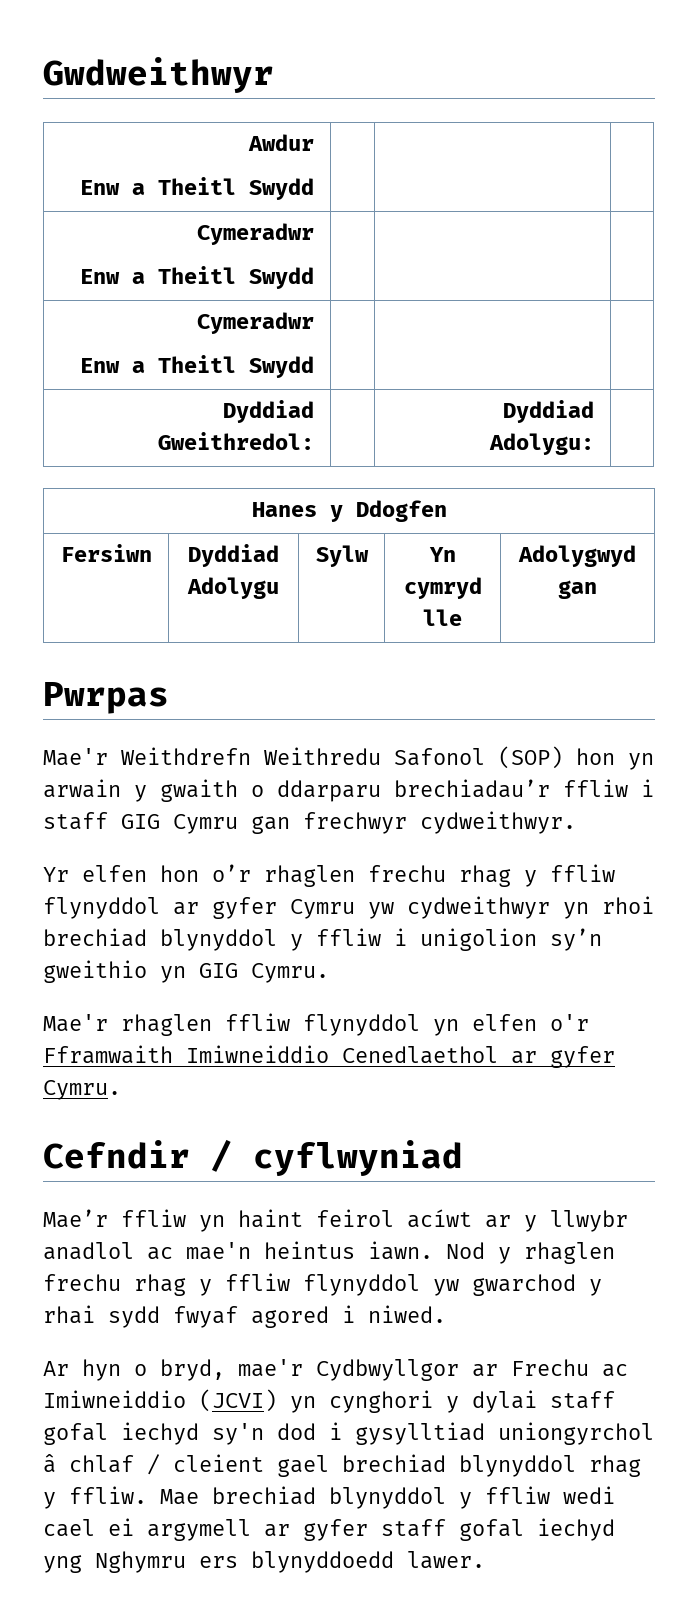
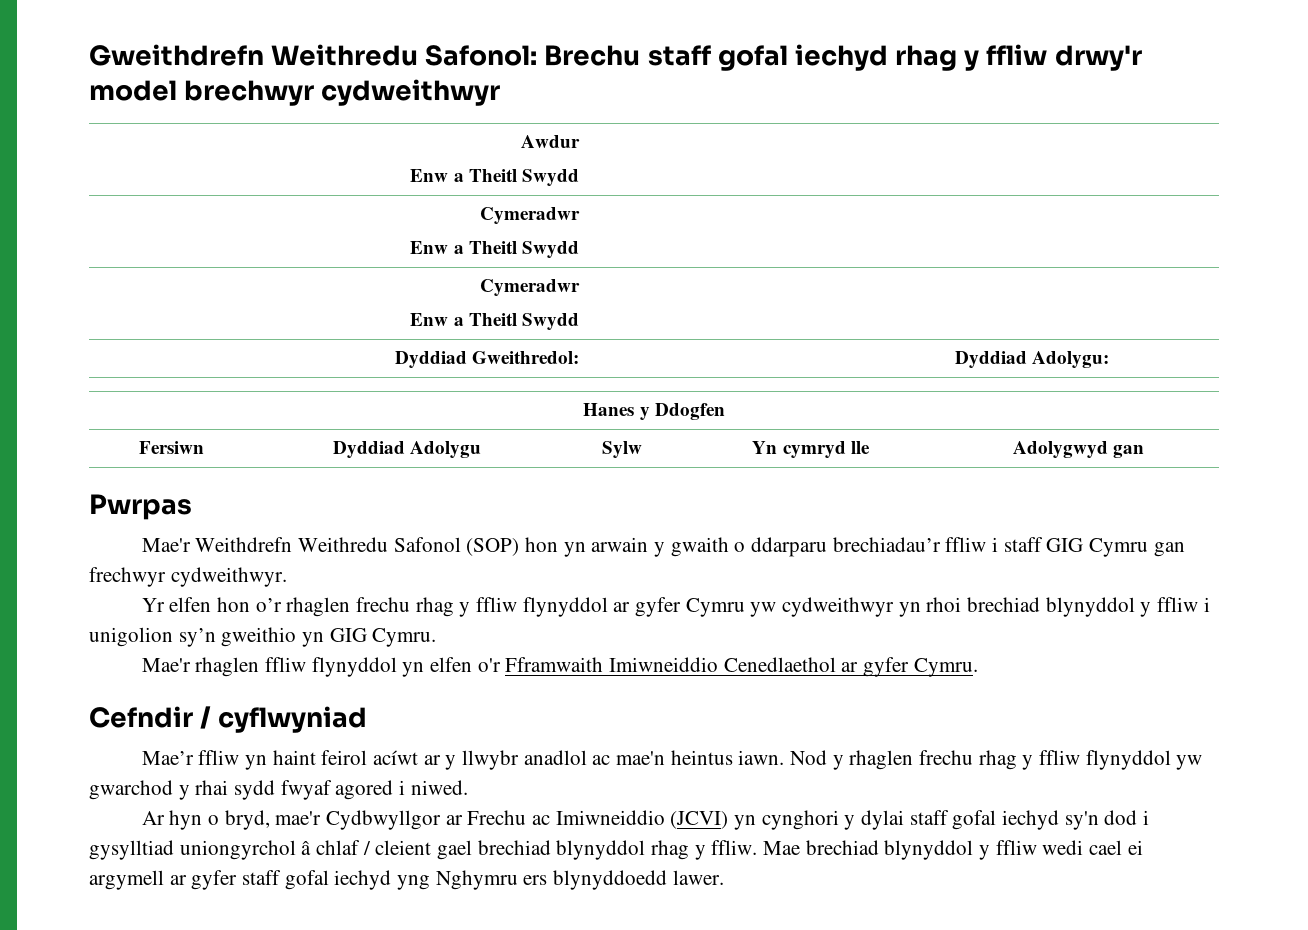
- Gwdweithwyr
+ Gweithdrefn Weithredu Safonol: Brechu staff gofal iechyd rhag y ffliw drwy'r model brechwyr cydweithwyr

